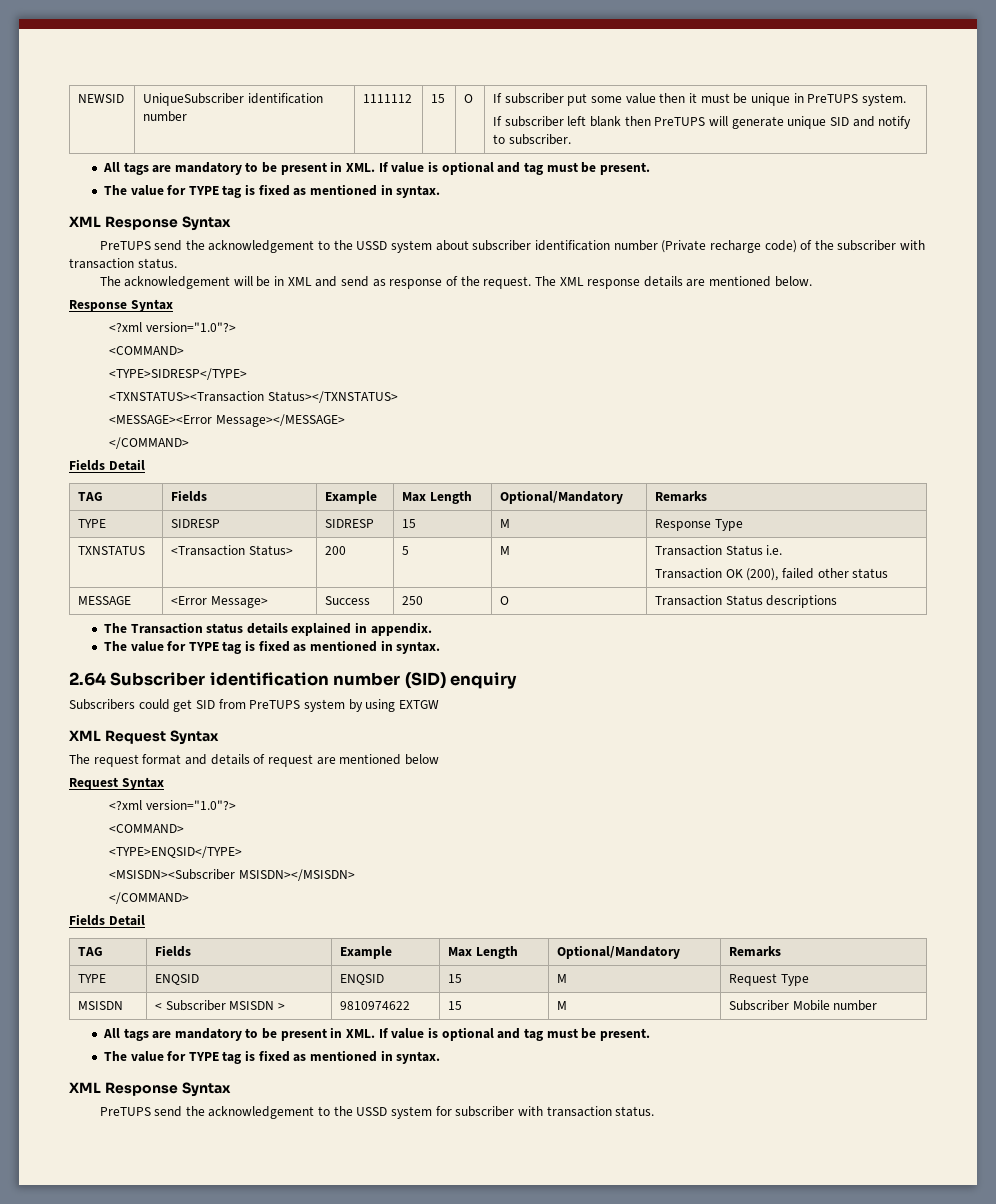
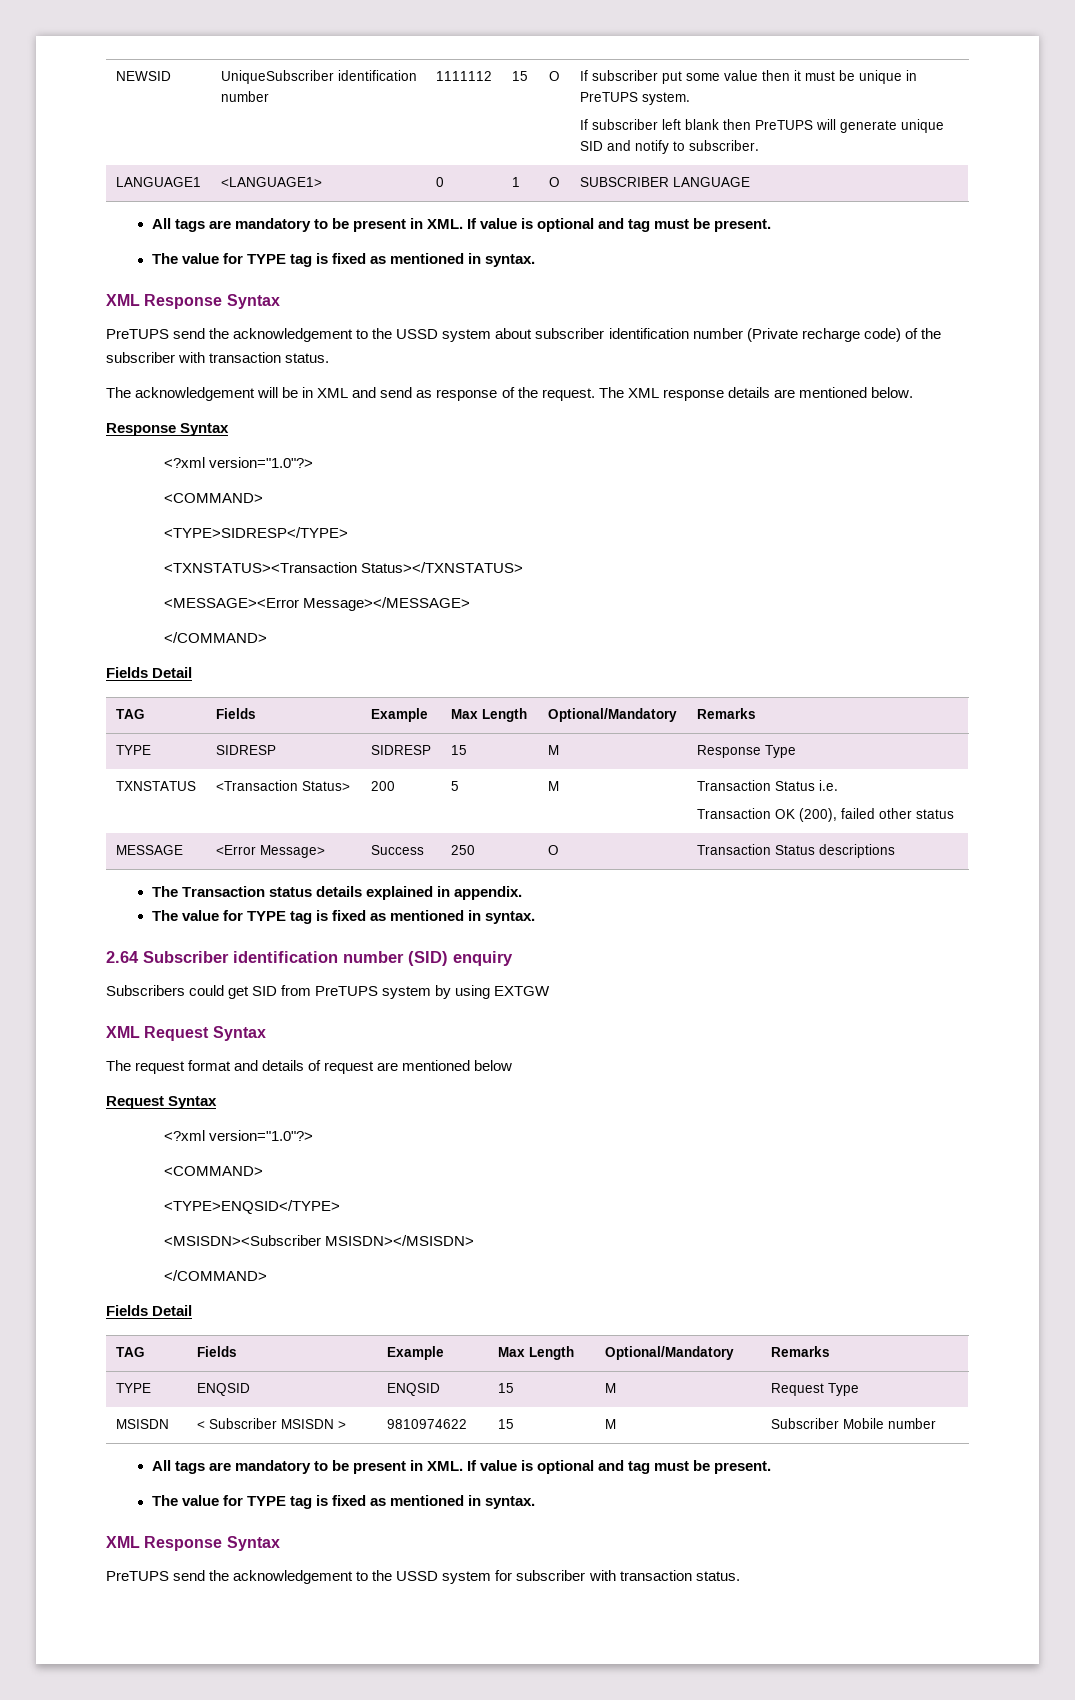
+ LANGUAGE1 | <LANGUAGE1> | 0 | 1 | O | SUBSCRIBER LANGUAGE

